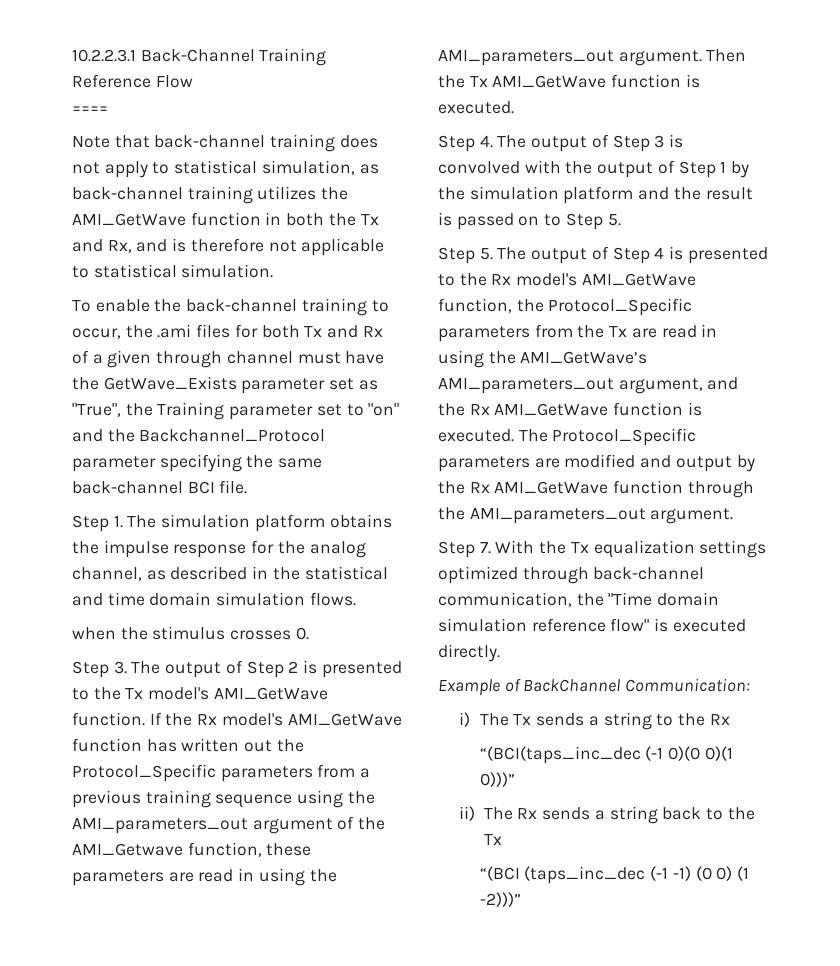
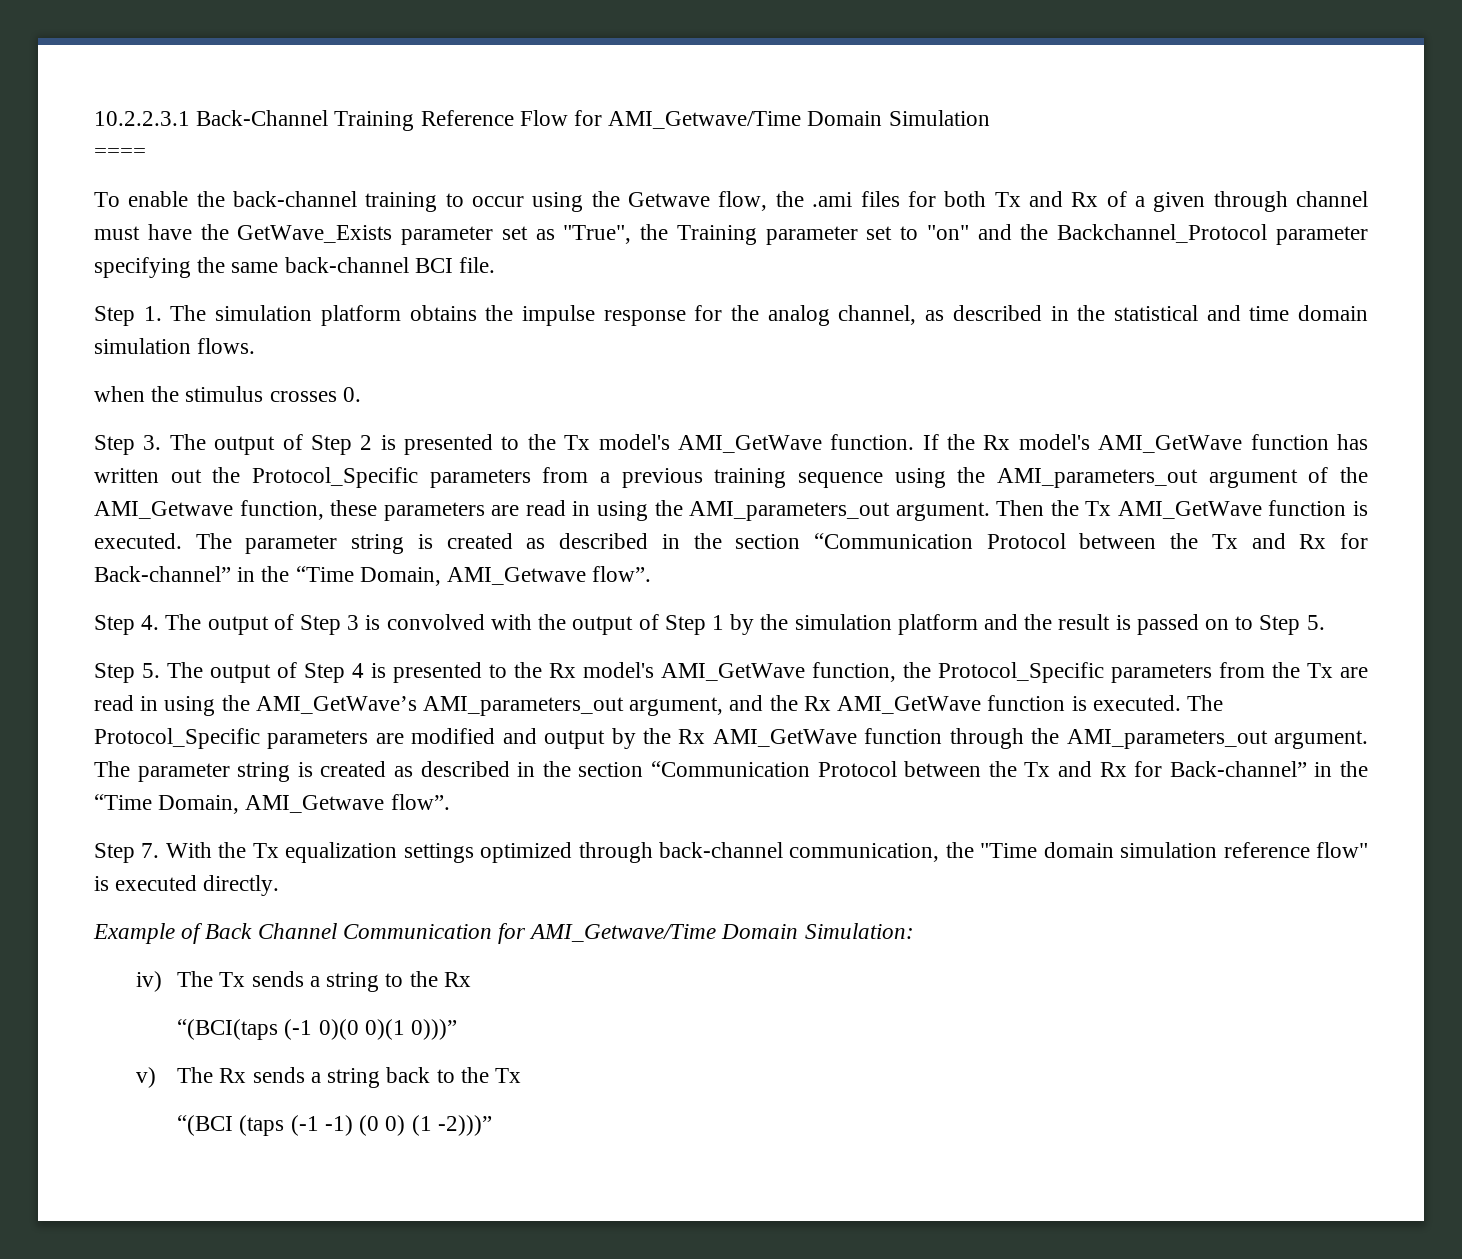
- 10.2.2.3.1 Back-Channel Training Reference Flow
+ 10.2.2.3.1 Back-Channel Training Reference Flow for AMI_Getwave/Time Domain Simulation
  ====
- Note that back-channel training does not apply to statistical simulation, as back-channel training utilizes the AMI_GetWave function in both the Tx and Rx, and is therefore not applicable to statistical simulation.
- To enable the back-channel training to occur, the .ami files for both Tx and Rx of a given through channel must have the GetWave_Exists parameter set as "True", the Training parameter set to "on" and the Backchannel_Protocol parameter specifying the same back-channel BCI file.
+ To enable the back-channel training to occur using the Getwave flow, the .ami files for both Tx and Rx of a given through channel must have the GetWave_Exists parameter set as "True", the Training parameter set to "on" and the Backchannel_Protocol parameter specifying the same back-channel BCI file.
- Then the Tx AMI_GetWave function is executed.
+ Then the Tx AMI_GetWave function is executed. The parameter string is created as described in the section “Communication Protocol between the Tx and Rx for Back-channel” in the “Time Domain, AMI_Getwave flow”.
- The Protocol_Specific parameters are modified and output by the Rx AMI_GetWave function through the AMI_parameters_out argument.
+ The Protocol_Specific parameters are modified and output by the Rx AMI_GetWave function through the AMI_parameters_out argument. The parameter string is created as described in the section “Communication Protocol between the Tx and Rx for Back-channel” in the “Time Domain, AMI_Getwave flow”.
- Example of BackChannel Communication:
- i) The Tx sends a string to the Rx
+ Example of Back Channel Communication for AMI_Getwave/Time Domain Simulation:
+ iv) The Tx sends a string to the Rx
- “(BCI(taps_inc_dec (-1 0)(0 0)(1 0)))”
+ “(BCI(taps (-1 0)(0 0)(1 0)))”
- ii) The Rx sends a string back to the Tx
+ v) The Rx sends a string back to the Tx
- “(BCI (taps_inc_dec (-1 -1) (0 0) (1 -2)))”
+ “(BCI (taps (-1 -1) (0 0) (1 -2)))”

